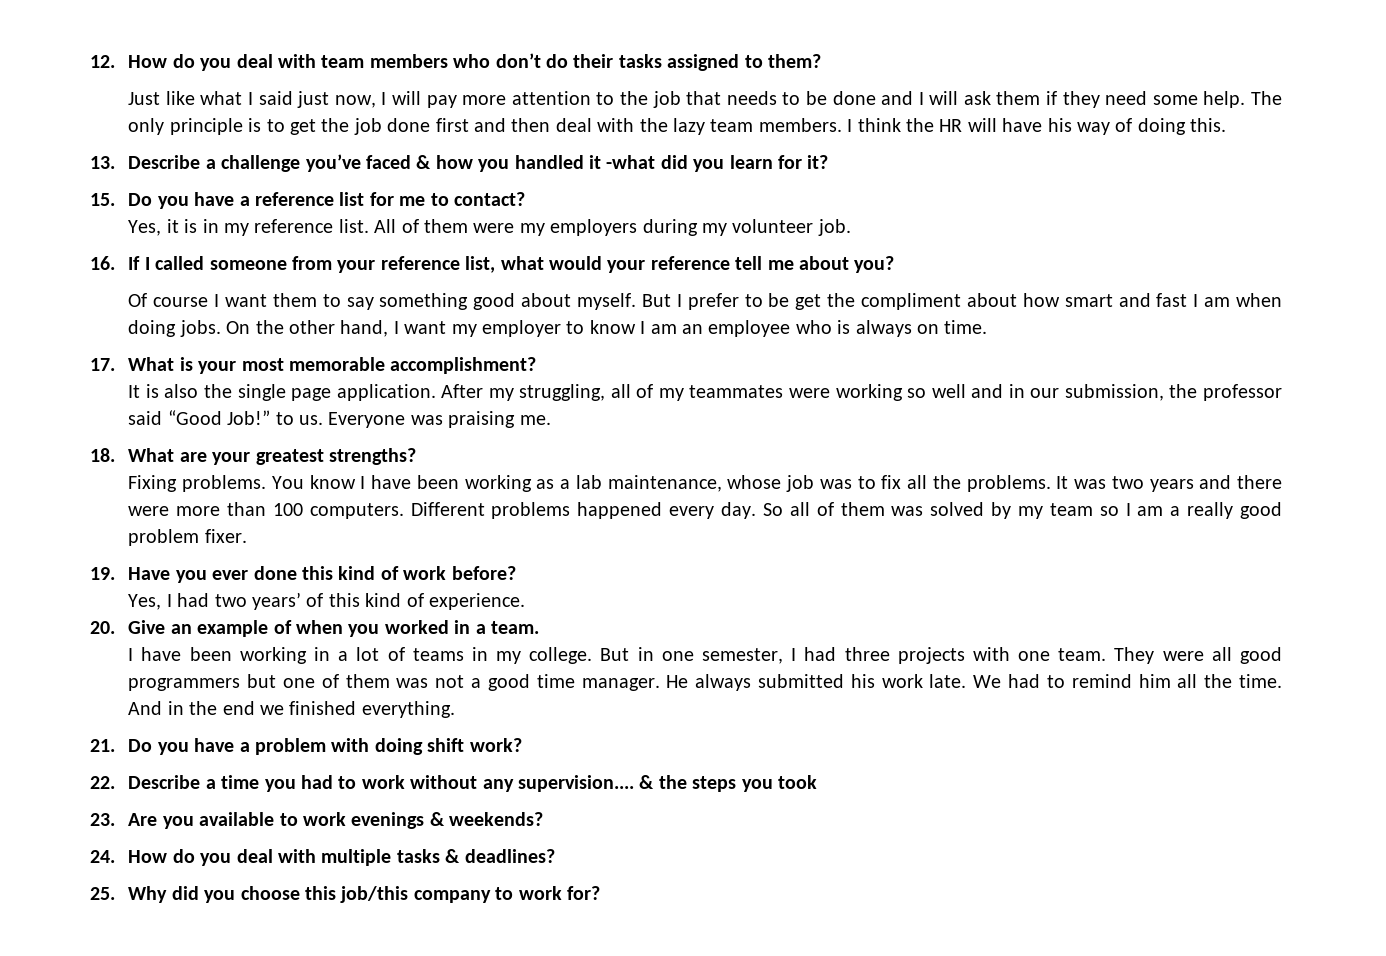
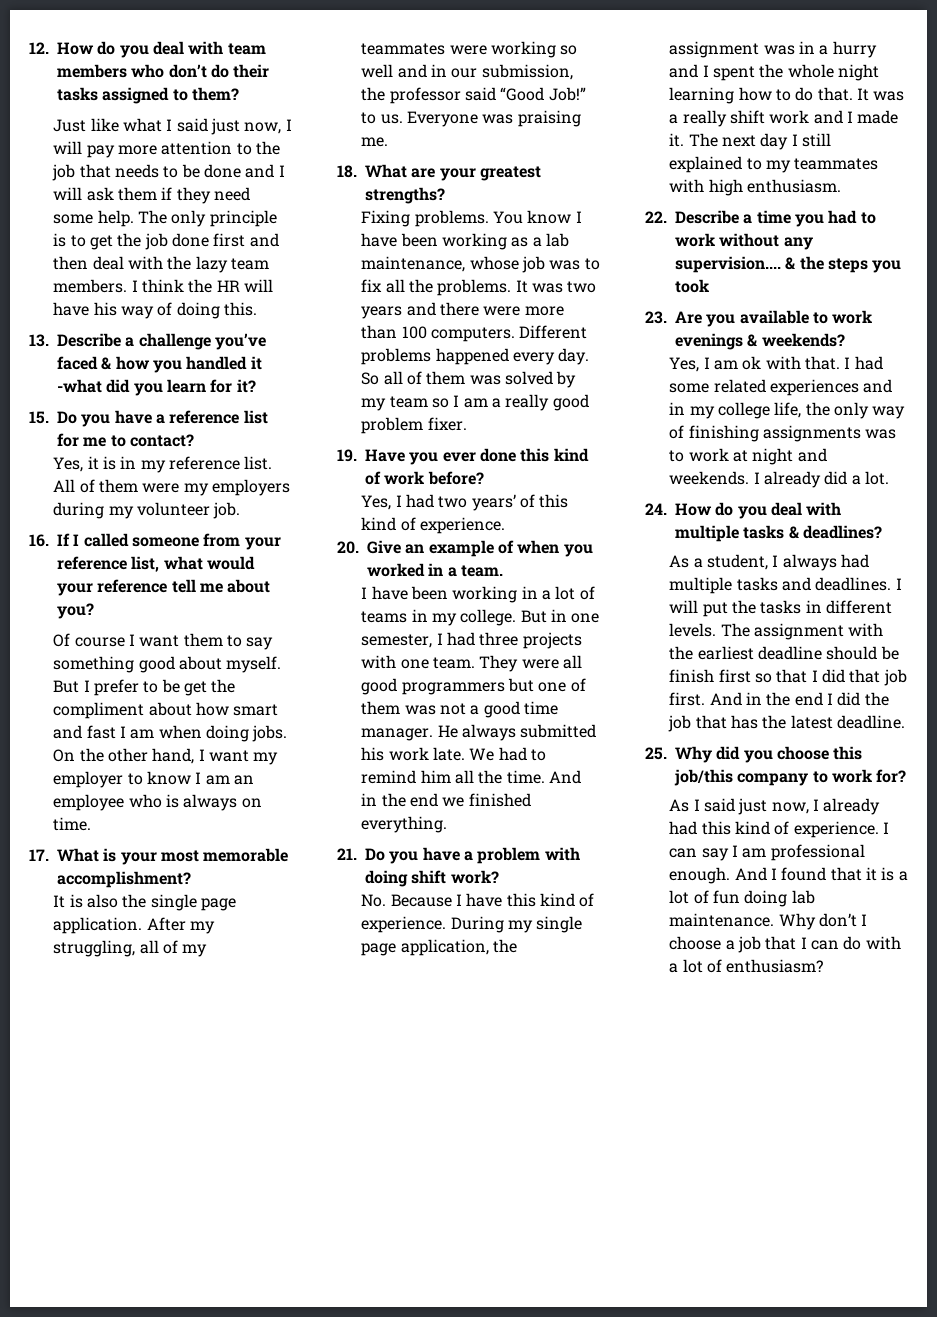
+ No. Because I have this kind of experience. During my single page application, the assignment was in a hurry and I spent the whole night learning how to do that. It was a really shift work and I made it. The next day I still explained to my teammates with high enthusiasm.
+ Yes, I am ok with that. I had some related experiences and in my college life, the only way of finishing assignments was to work at night and weekends. I already did a lot.
+ As a student, I always had multiple tasks and deadlines. I will put the tasks in different levels. The assignment with the earliest deadline should be finish first so that I did that job first. And in the end I did the job that has the latest deadline.
+ As I said just now, I already had this kind of experience. I can say I am professional enough. And I found that it is a lot of fun doing lab maintenance. Why don’t I choose a job that I can do with a lot of enthusiasm?

